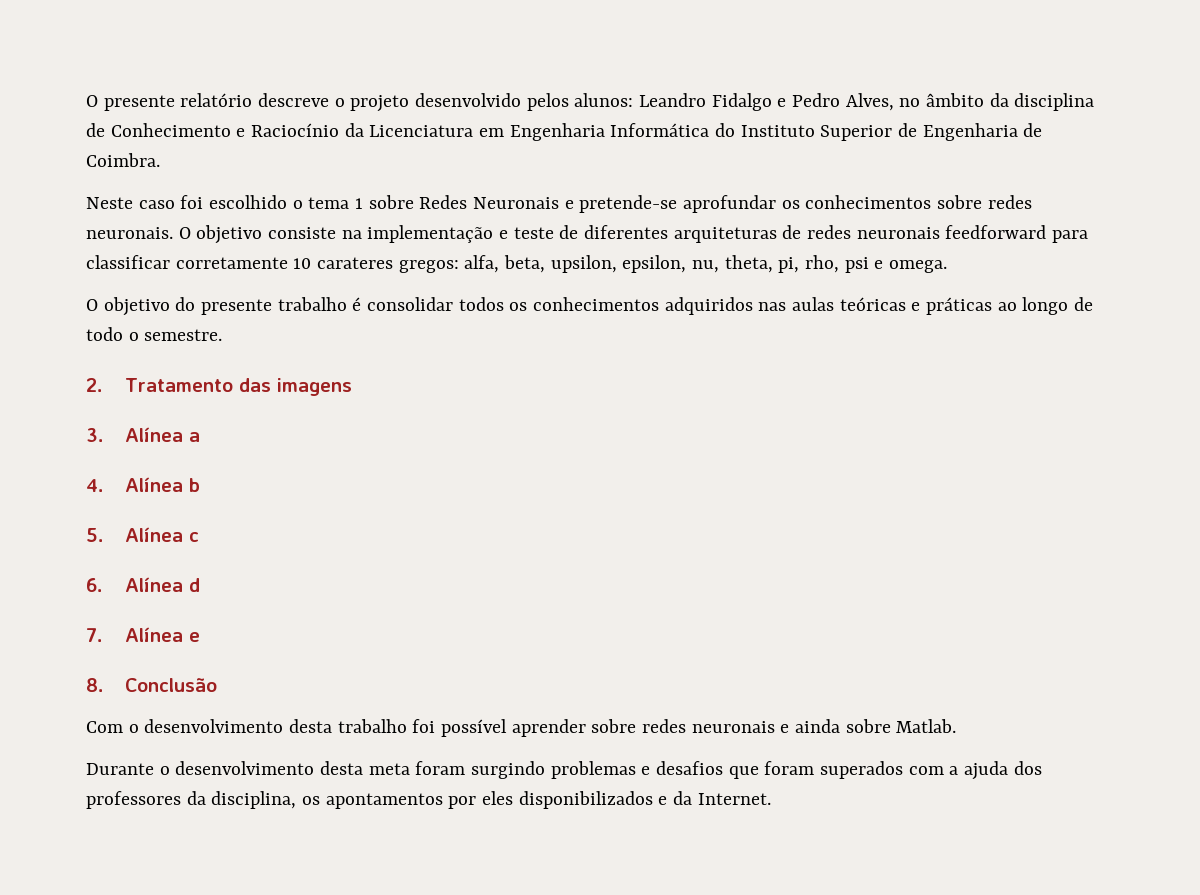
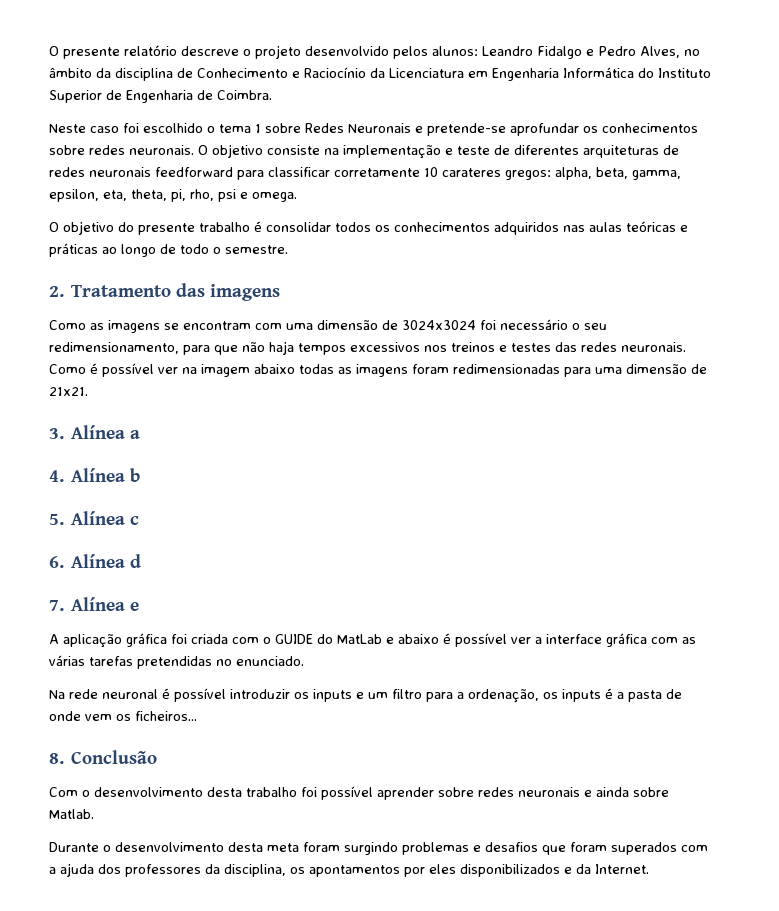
- O objetivo consiste na implementação e teste de diferentes arquiteturas de redes neuronais feedforward para classificar corretamente 10 carateres gregos: alfa, beta, upsilon, epsilon, nu, theta, pi, rho, psi e omega.
+ O objetivo consiste na implementação e teste de diferentes arquiteturas de redes neuronais feedforward para classificar corretamente 10 carateres gregos: alpha, beta, gamma, epsilon, eta, theta, pi, rho, psi e omega.
+ Como as imagens se encontram com uma dimensão de 3024x3024 foi necessário o seu redimensionamento, para que não haja tempos excessivos nos treinos e testes das redes neuronais. Como é possível ver na imagem abaixo todas as imagens foram redimensionadas para uma dimensão de 21x21.
+ A aplicação gráfica foi criada com o GUIDE do MatLab e abaixo é possível ver a interface gráfica com as várias tarefas pretendidas no enunciado.
+ Na rede neuronal é possível introduzir os inputs e um filtro para a ordenação, os inputs é a pasta de onde vem os ficheiros...

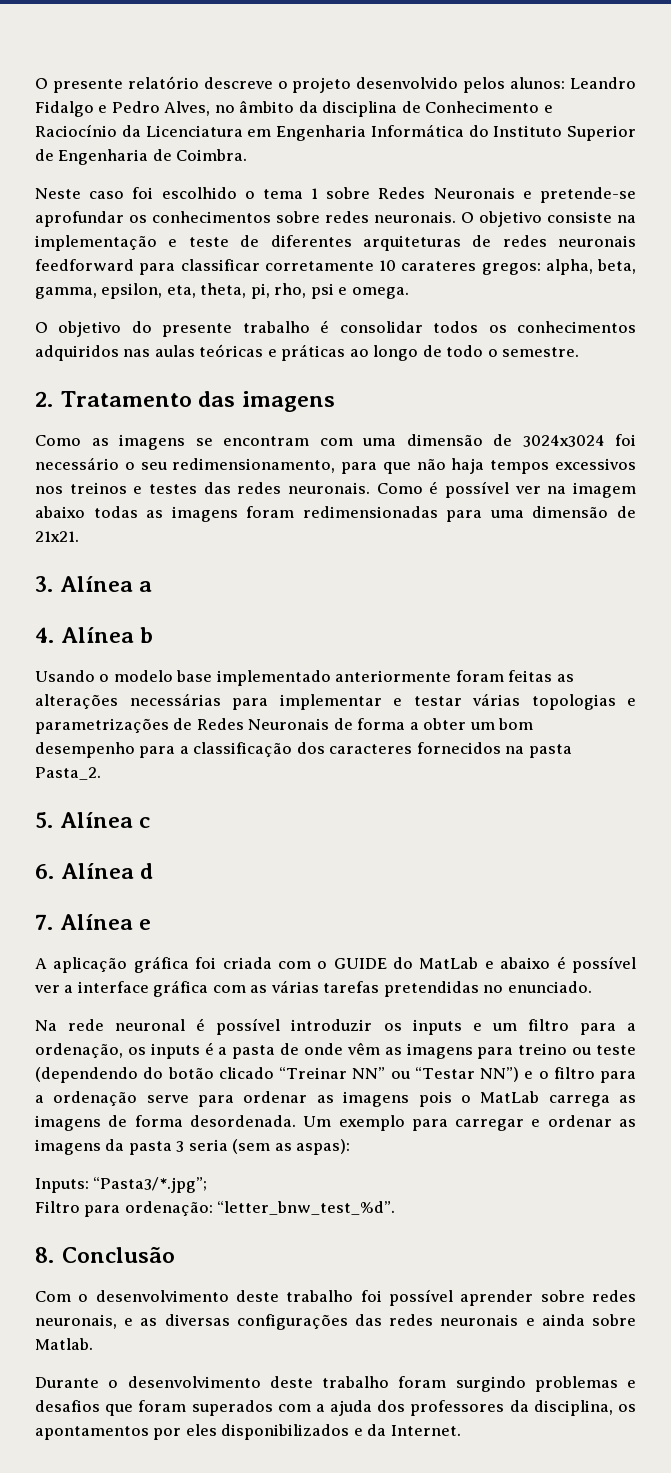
+ Usando o modelo base implementado anteriormente foram feitas as alterações necessárias para implementar e testar várias topologias e parametrizações de Redes Neuronais de forma a obter um bom desempenho para a classificação dos caracteres fornecidos na pasta Pasta_2.
- Na rede neuronal é possível introduzir os inputs e um filtro para a ordenação, os inputs é a pasta de onde vem os ficheiros...
+ Na rede neuronal é possível introduzir os inputs e um filtro para a ordenação, os inputs é a pasta de onde vêm as imagens para treino ou teste (dependendo do botão clicado “Treinar NN” ou “Testar NN”) e o filtro para a ordenação serve para ordenar as imagens pois o MatLab carrega as imagens de forma desordenada. Um exemplo para carregar e ordenar as imagens da pasta 3 seria (sem as aspas):
+ Inputs: “Pasta3/*.jpg”;
+ Filtro para ordenação: “letter_bnw_test_%d”.
- Com o desenvolvimento desta trabalho foi possível aprender sobre redes neuronais e ainda sobre Matlab.
+ Com o desenvolvimento deste trabalho foi possível aprender sobre redes neuronais, e as diversas configurações das redes neuronais e ainda sobre Matlab.
- Durante o desenvolvimento desta meta foram surgindo problemas e desafios que foram superados com a ajuda dos professores da disciplina, os apontamentos por eles disponibilizados e da Internet.
+ Durante o desenvolvimento deste trabalho foram surgindo problemas e desafios que foram superados com a ajuda dos professores da disciplina, os apontamentos por eles disponibilizados e da Internet.

